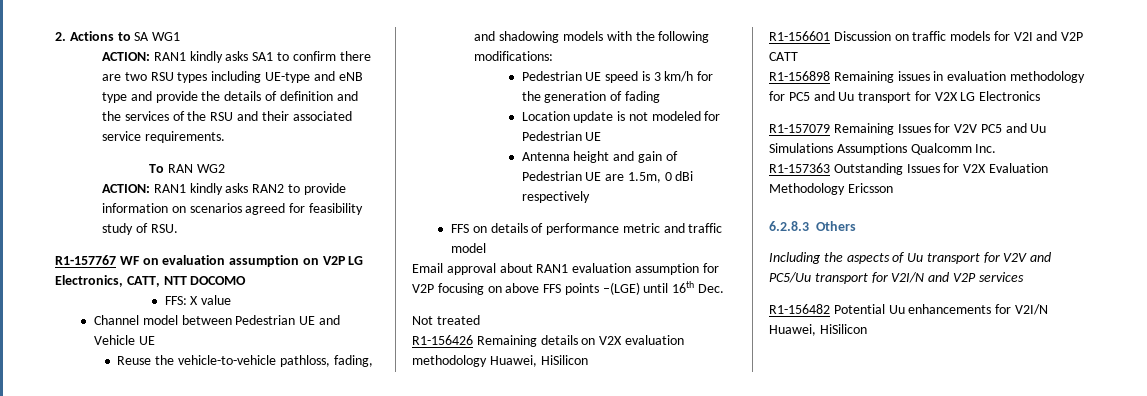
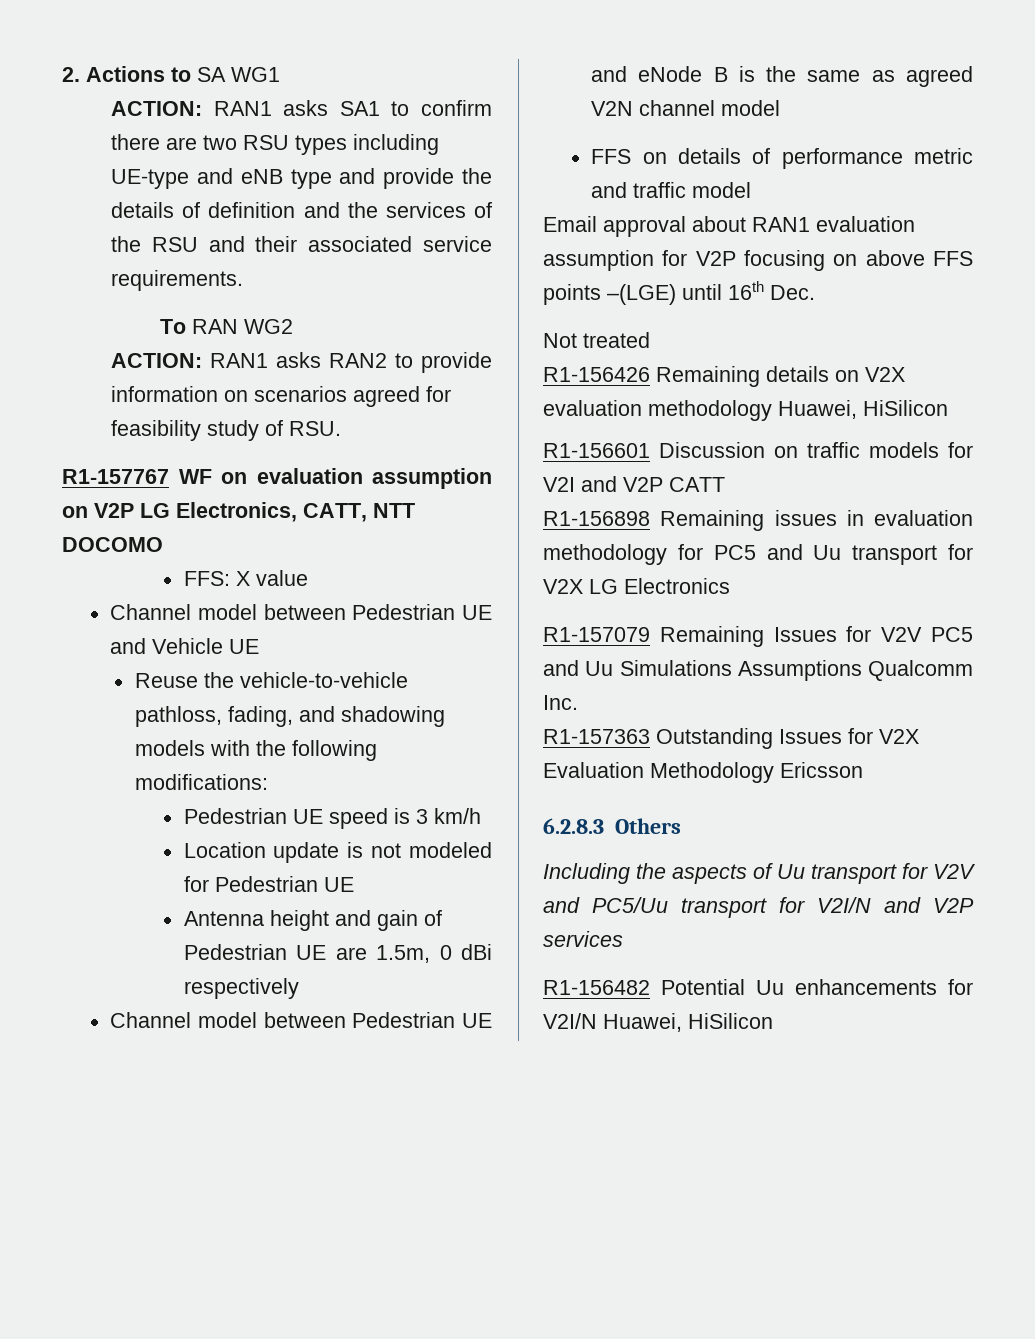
- ACTION: RAN1 kindly asks SA1 to confirm there are two RSU types including UE-type and eNB type and provide the details of definition and the services of the RSU and their associated service requirements.
+ ACTION: RAN1 asks SA1 to confirm there are two RSU types including UE-type and eNB type and provide the details of definition and the services of the RSU and their associated service requirements.
- ACTION: RAN1 kindly asks RAN2 to provide information on scenarios agreed for feasibility study of RSU.
+ ACTION: RAN1 asks RAN2 to provide information on scenarios agreed for feasibility study of RSU.
- Pedestrian UE speed is 3 km/h for the generation of fading
+ Pedestrian UE speed is 3 km/h
+ Channel model between Pedestrian UE and eNode B is the same as agreed V2N channel model

